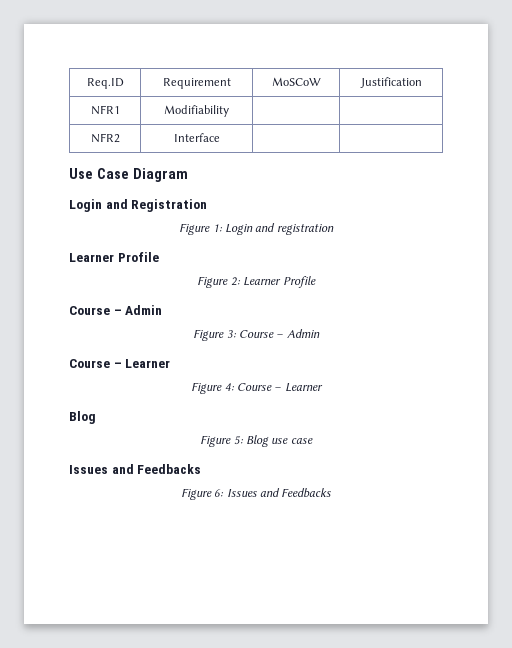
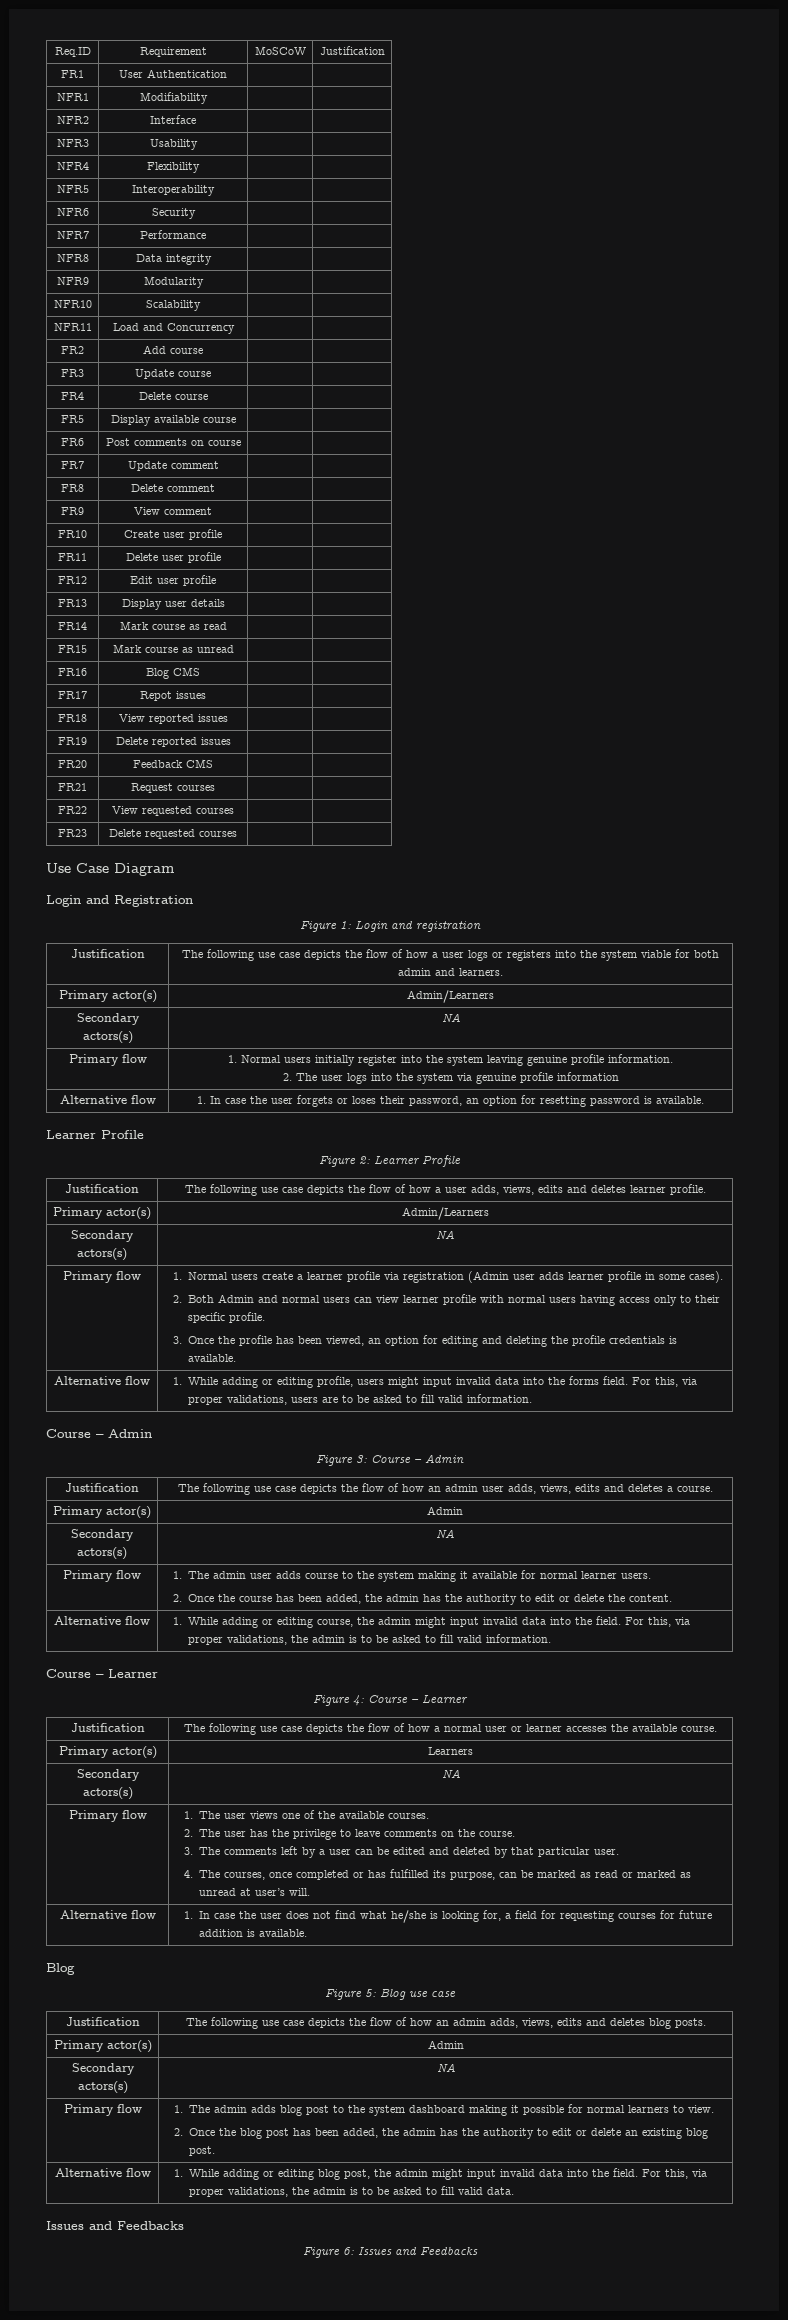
+ FR1 | User Authentication | |
+ NFR3 | Usability | |
+ NFR4 | Flexibility | |
+ NFR5 | Interoperability | |
+ NFR6 | Security | |
+ NFR7 | Performance | |
+ NFR8 | Data integrity | |
+ NFR9 | Modularity | |
+ NFR10 | Scalability | |
+ NFR11 | Load and Concurrency | |
+ FR2 | Add course | |
+ FR3 | Update course | |
+ FR4 | Delete course | |
+ FR5 | Display available course | |
+ FR6 | Post comments on course | |
+ FR7 | Update comment | |
+ FR8 | Delete comment | |
+ FR9 | View comment | |
+ FR10 | Create user profile | |
+ FR11 | Delete user profile | |
+ FR12 | Edit user profile | |
+ FR13 | Display user details | |
+ FR14 | Mark course as read | |
+ FR15 | Mark course as unread | |
+ FR16 | Blog CMS | |
+ FR17 | Repot issues | |
+ FR18 | View reported issues | |
+ FR19 | Delete reported issues | |
+ FR20 | Feedback CMS | |
+ FR21 | Request courses | |
+ FR22 | View requested courses | |
+ FR23 | Delete requested courses | |
+ Justification | The following use case depicts the flow of how a user logs or registers into the system viable for both admin and learners.
+ Primary actor(s) | Admin/Learners
+ Secondary actors(s) | NA
+ Primary flow | 1. Normal users initially register into the system leaving genuine profile information.
+ 2. The user logs into the system via genuine profile information
+ Alternative flow | 1. In case the user forgets or loses their password, an option for resetting password is available.
+ Justification | The following use case depicts the flow of how a user adds, views, edits and deletes learner profile.
+ Primary actor(s) | Admin/Learners
+ Secondary actors(s) | NA
+ Primary flow | 1. Normal users create a learner profile via registration (Admin user adds learner profile in some cases).
+ 2. Both Admin and normal users can view learner profile with normal users having access only to their specific profile.
+ 3. Once the profile has been viewed, an option for editing and deleting the profile credentials is available.
+ Alternative flow | 1. While adding or editing profile, users might input invalid data into the forms field. For this, via proper validations, users are to be asked to fill valid information.
+ Justification | The following use case depicts the flow of how an admin user adds, views, edits and deletes a course.
+ Primary actor(s) | Admin
+ Secondary actors(s) | NA
+ Primary flow | 1. The admin user adds course to the system making it available for normal learner users.
+ 2. Once the course has been added, the admin has the authority to edit or delete the content.
+ Alternative flow | 1. While adding or editing course, the admin might input invalid data into the field. For this, via proper validations, the admin is to be asked to fill valid information.
+ Justification | The following use case depicts the flow of how a normal user or learner accesses the available course.
+ Primary actor(s) | Learners
+ Secondary actors(s) | NA
+ Primary flow | 1. The user views one of the available courses.
+ 2. The user has the privilege to leave comments on the course.
+ 3. The comments left by a user can be edited and deleted by that particular user.
+ 4. The courses, once completed or has fulfilled its purpose, can be marked as read or marked as unread at user’s will.
+ Alternative flow | 1. In case the user does not find what he/she is looking for, a field for requesting courses for future addition is available.
+ Justification | The following use case depicts the flow of how an admin adds, views, edits and deletes blog posts.
+ Primary actor(s) | Admin
+ Secondary actors(s) | NA
+ Primary flow | 1. The admin adds blog post to the system dashboard making it possible for normal learners to view.
+ 2. Once the blog post has been added, the admin has the authority to edit or delete an existing blog post.
+ Alternative flow | 1. While adding or editing blog post, the admin might input invalid data into the field. For this, via proper validations, the admin is to be asked to fill valid data.

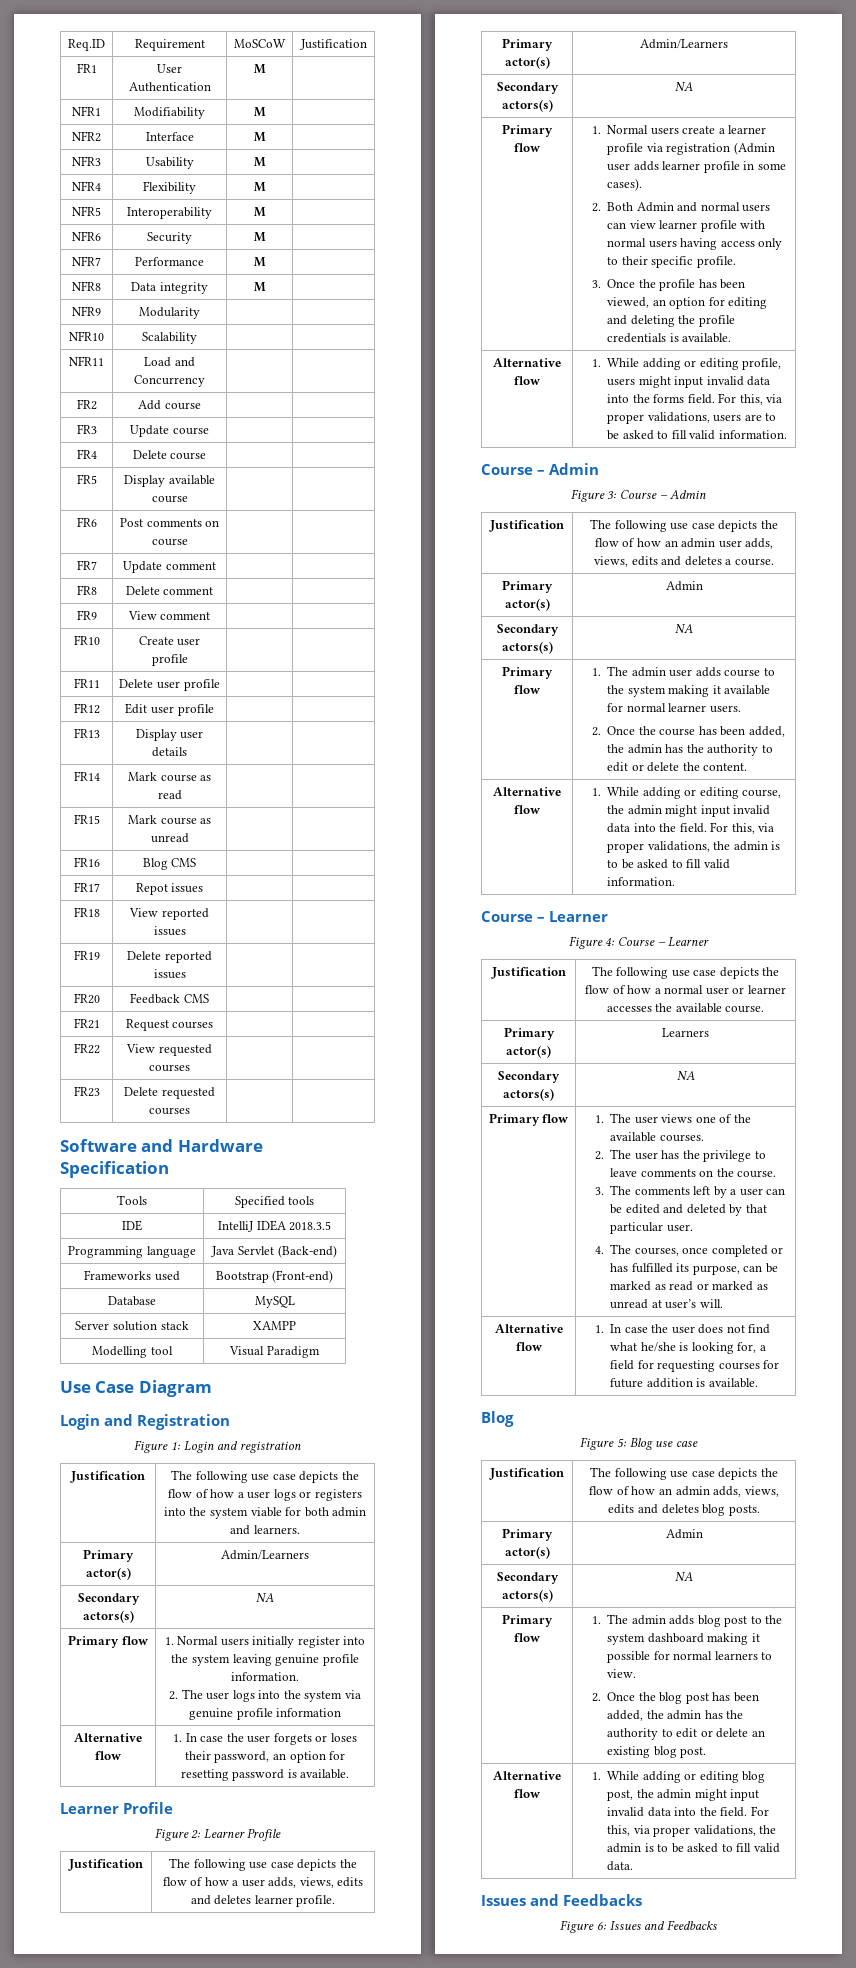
- FR1 | User Authentication | |
+ FR1 | User Authentication | M |
- NFR1 | Modifiability | |
+ NFR1 | Modifiability | M |
- NFR2 | Interface | |
+ NFR2 | Interface | M |
- NFR3 | Usability | |
+ NFR3 | Usability | M |
- NFR4 | Flexibility | |
+ NFR4 | Flexibility | M |
- NFR5 | Interoperability | |
+ NFR5 | Interoperability | M |
- NFR6 | Security | |
+ NFR6 | Security | M |
- NFR7 | Performance | |
+ NFR7 | Performance | M |
- NFR8 | Data integrity | |
+ NFR8 | Data integrity | M |
+ Software and Hardware Specification
+ Tools | Specified tools
+ IDE | IntelliJ IDEA 2018.3.5
+ Programming language | Java Servlet (Back-end)
+ Frameworks used | Bootstrap (Front-end)
+ Database | MySQL
+ Server solution stack | XAMPP
+ Modelling tool | Visual Paradigm

